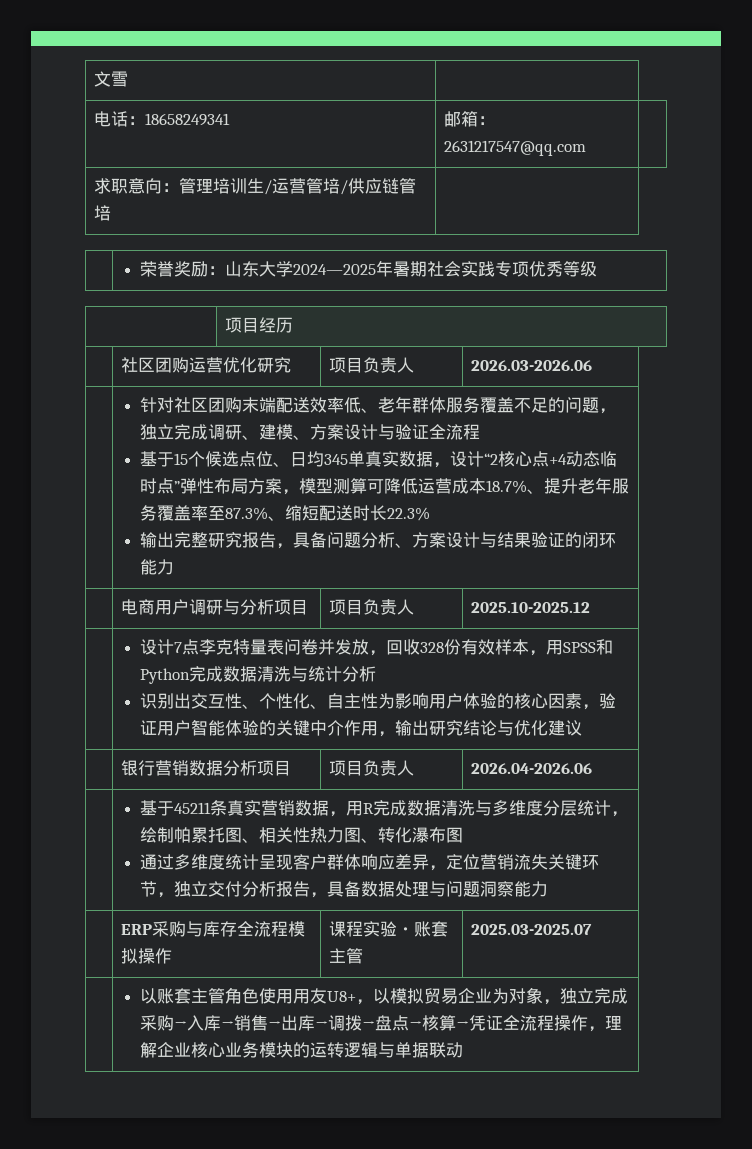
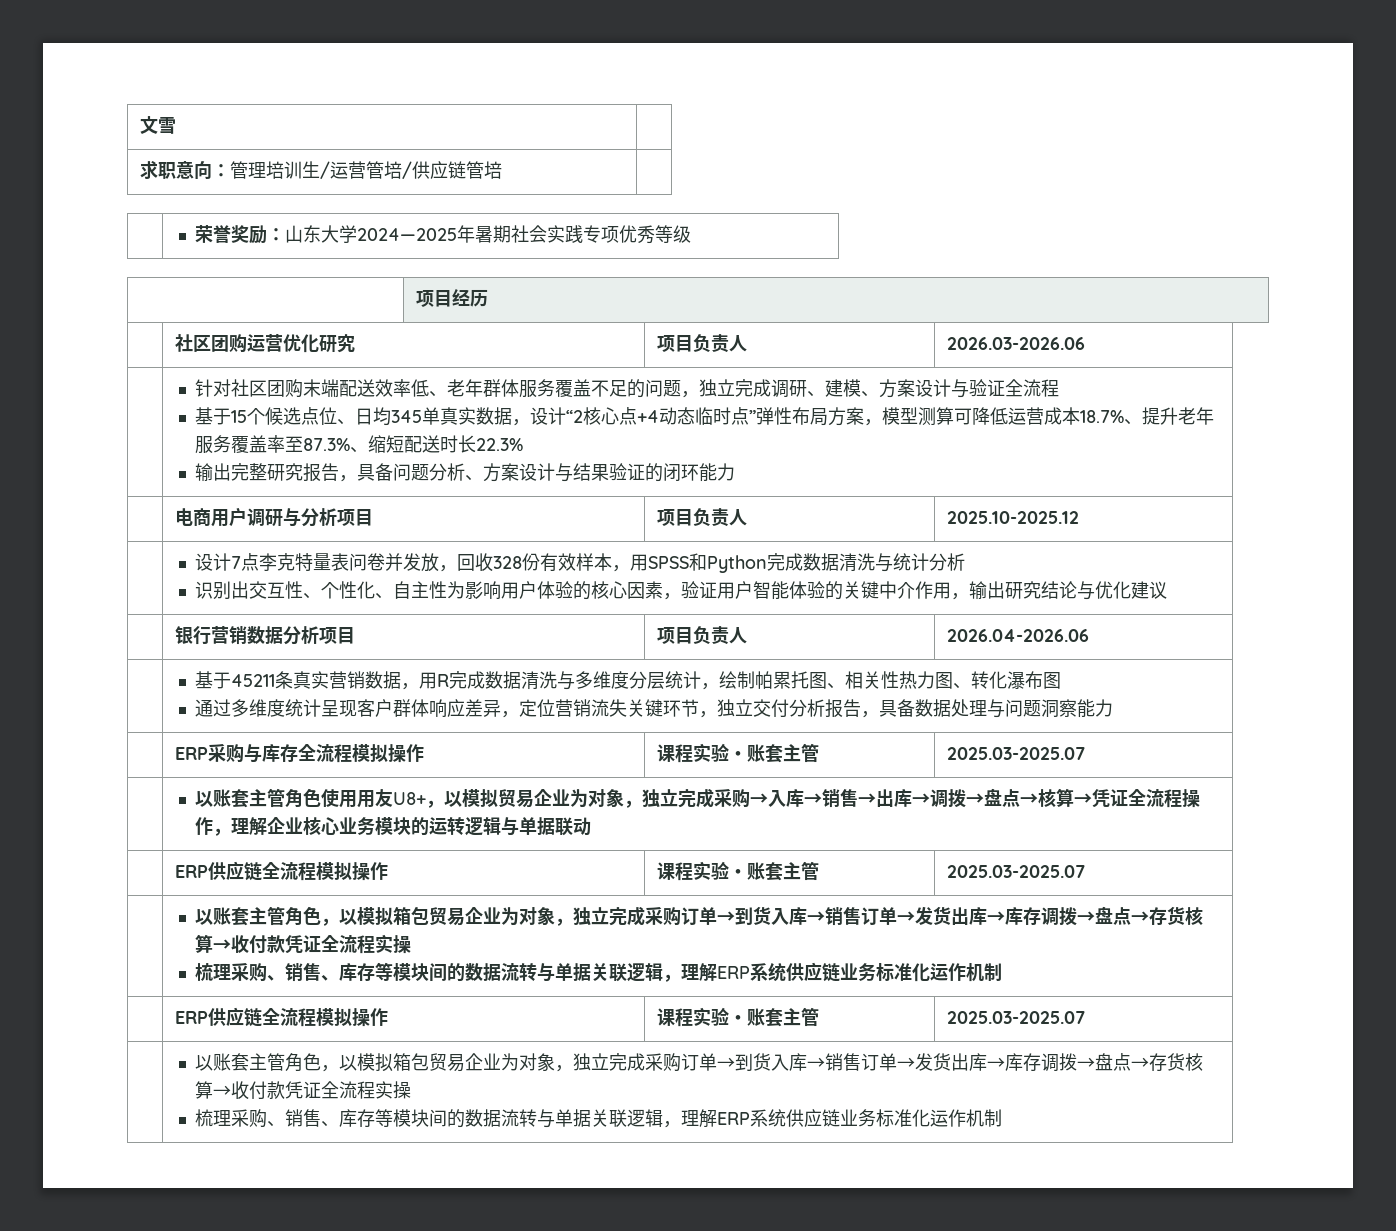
- 电话：18658249341 | 邮箱：2631217547@qq.com |
  以账套主管角色使用用友U8+，以模拟贸易企业为对象，独立完成采购→入库→销售→出库→调拨→盘点→核算→凭证全流程操作，理解企业核心业务模块的运转逻辑与单据联动
+ | ERP供应链全流程模拟操作 | 课程实验・账套主管 | 2025.03-2025.07
+ | 以账套主管角色，以模拟箱包贸易企业为对象，独立完成采购订单→到货入库→销售订单→发货出库→库存调拨→盘点→存货核算→收付款凭证全流程实操
+ 梳理采购、销售、库存等模块间的数据流转与单据关联逻辑，理解ERP系统供应链业务标准化运作机制
+ | ERP供应链全流程模拟操作 | 课程实验・账套主管 | 2025.03-2025.07
+ | 以账套主管角色，以模拟箱包贸易企业为对象，独立完成采购订单→到货入库→销售订单→发货出库→库存调拨→盘点→存货核算→收付款凭证全流程实操
+ 梳理采购、销售、库存等模块间的数据流转与单据关联逻辑，理解ERP系统供应链业务标准化运作机制

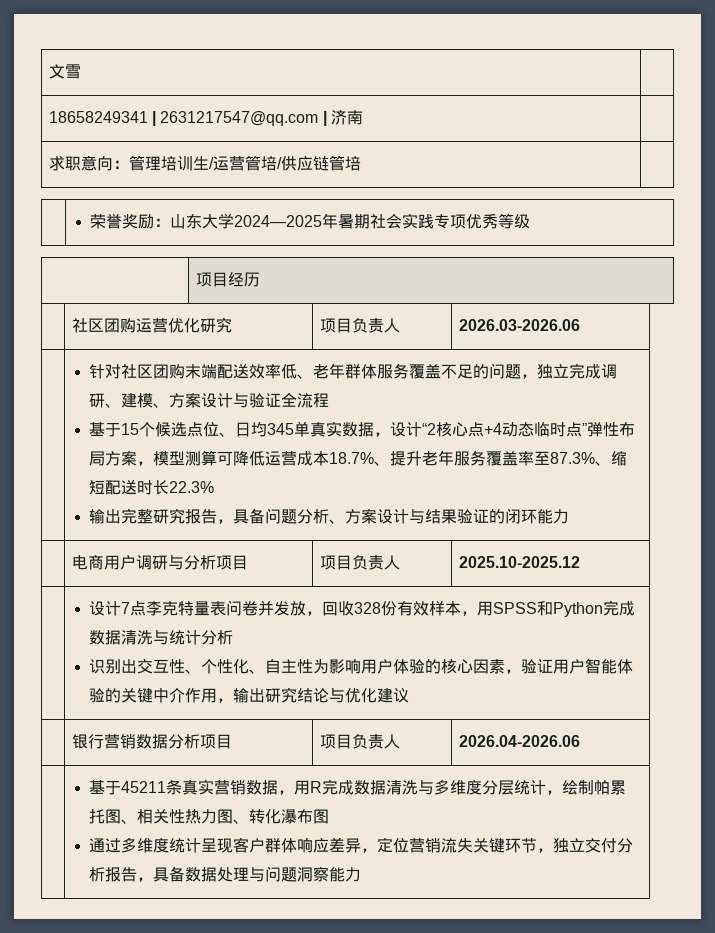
+ 18658249341 | 2631217547@qq.com | 济南 |
- | ERP采购与库存全流程模拟操作 | 课程实验・账套主管 | 2025.03-2025.07
- | 以账套主管角色使用用友U8+，以模拟贸易企业为对象，独立完成采购→入库→销售→出库→调拨→盘点→核算→凭证全流程操作，理解企业核心业务模块的运转逻辑与单据联动
- | ERP供应链全流程模拟操作 | 课程实验・账套主管 | 2025.03-2025.07
- | 以账套主管角色，以模拟箱包贸易企业为对象，独立完成采购订单→到货入库→销售订单→发货出库→库存调拨→盘点→存货核算→收付款凭证全流程实操
- 梳理采购、销售、库存等模块间的数据流转与单据关联逻辑，理解ERP系统供应链业务标准化运作机制
- | ERP供应链全流程模拟操作 | 课程实验・账套主管 | 2025.03-2025.07
- | 以账套主管角色，以模拟箱包贸易企业为对象，独立完成采购订单→到货入库→销售订单→发货出库→库存调拨→盘点→存货核算→收付款凭证全流程实操
- 梳理采购、销售、库存等模块间的数据流转与单据关联逻辑，理解ERP系统供应链业务标准化运作机制

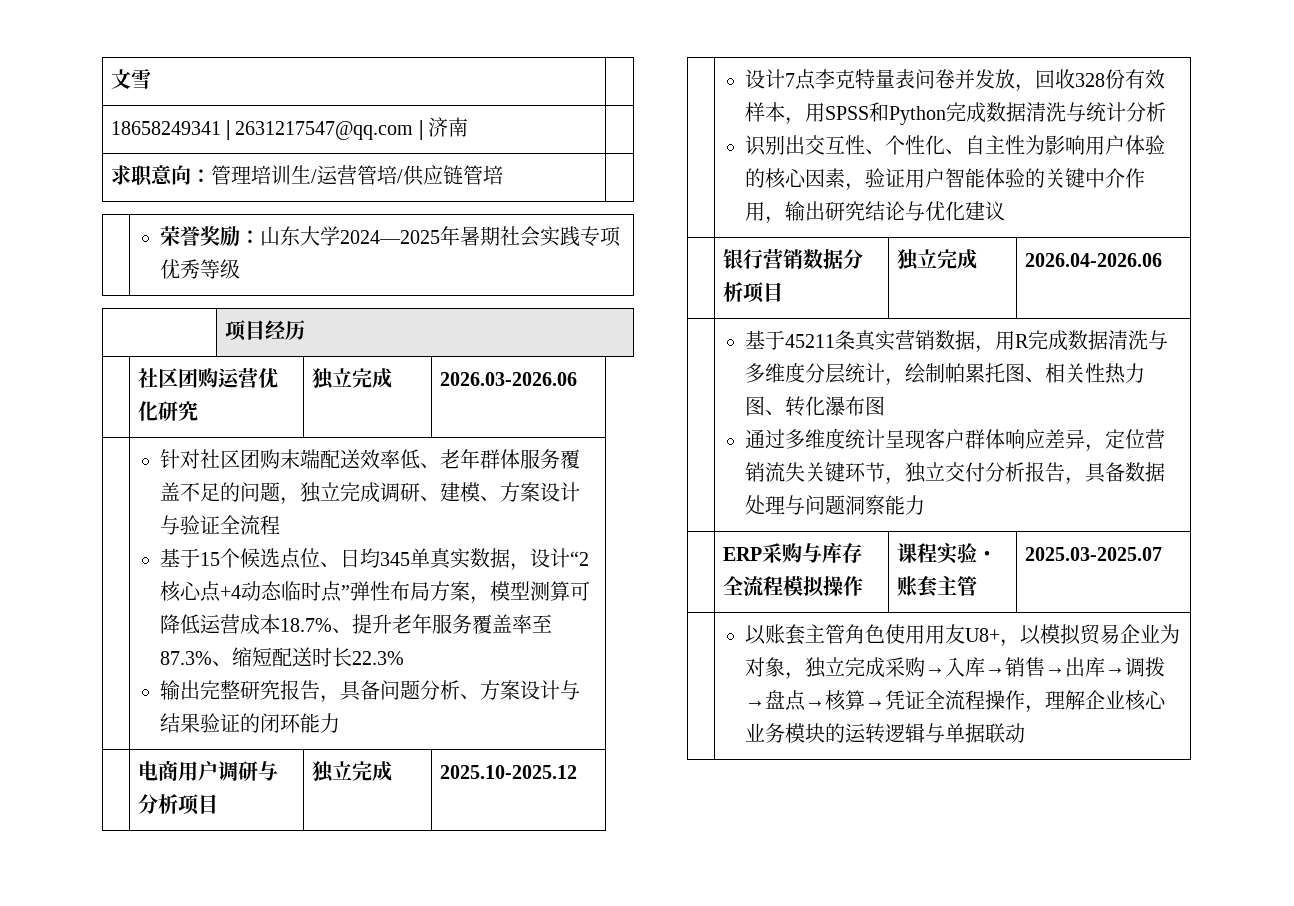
- | 社区团购运营优化研究 | 项目负责人 | 2026.03-2026.06
+ | 社区团购运营优化研究 | 独立完成 | 2026.03-2026.06
- | 电商用户调研与分析项目 | 项目负责人 | 2025.10-2025.12
+ | 电商用户调研与分析项目 | 独立完成 | 2025.10-2025.12
- | 银行营销数据分析项目 | 项目负责人 | 2026.04-2026.06
+ | 银行营销数据分析项目 | 独立完成 | 2026.04-2026.06
+ | ERP采购与库存全流程模拟操作 | 课程实验・账套主管 | 2025.03-2025.07
+ | 以账套主管角色使用用友U8+，以模拟贸易企业为对象，独立完成采购→入库→销售→出库→调拨→盘点→核算→凭证全流程操作，理解企业核心业务模块的运转逻辑与单据联动

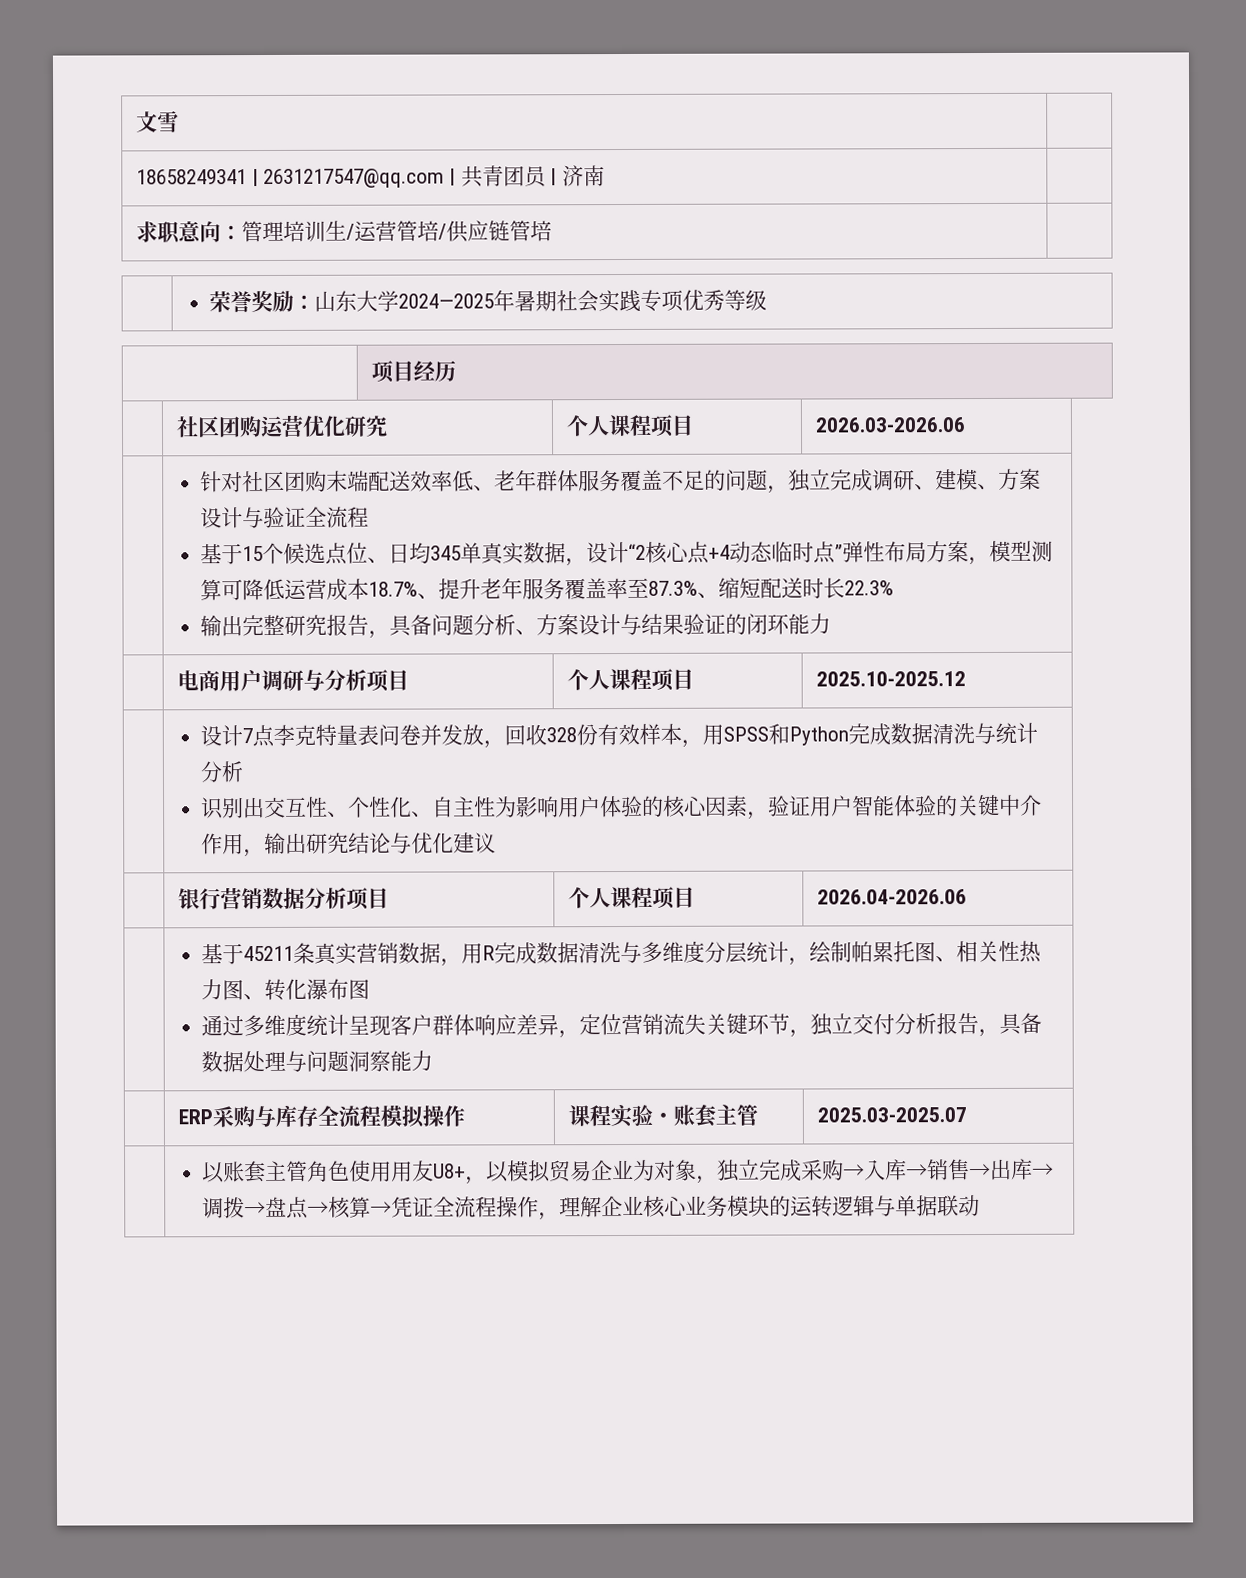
- 18658249341 | 2631217547@qq.com | 济南 |
+ 18658249341 | 2631217547@qq.com | 共青团员 | 济南 |
- | 社区团购运营优化研究 | 独立完成 | 2026.03-2026.06
+ | 社区团购运营优化研究 | 个人课程项目 | 2026.03-2026.06
- | 电商用户调研与分析项目 | 独立完成 | 2025.10-2025.12
+ | 电商用户调研与分析项目 | 个人课程项目 | 2025.10-2025.12
- | 银行营销数据分析项目 | 独立完成 | 2026.04-2026.06
+ | 银行营销数据分析项目 | 个人课程项目 | 2026.04-2026.06

